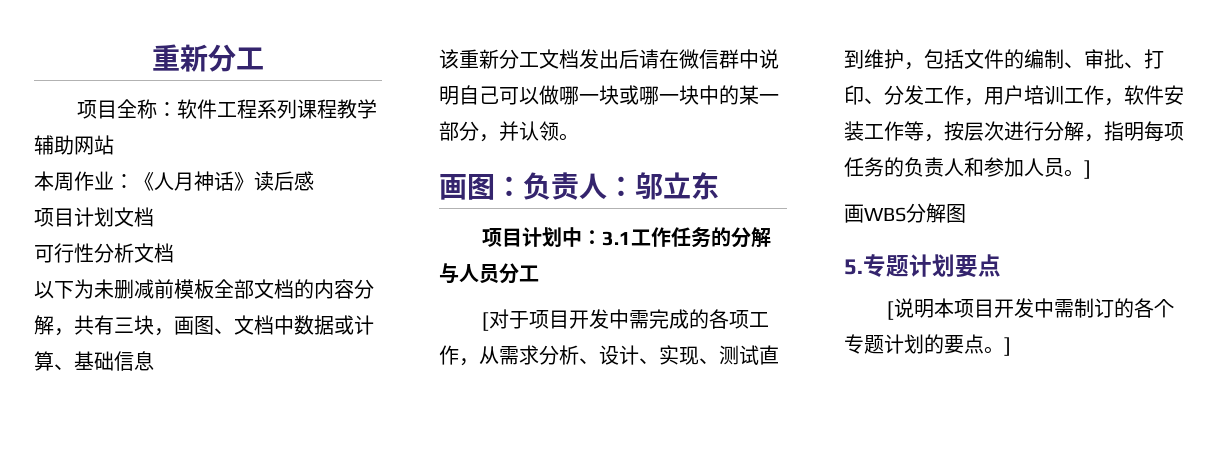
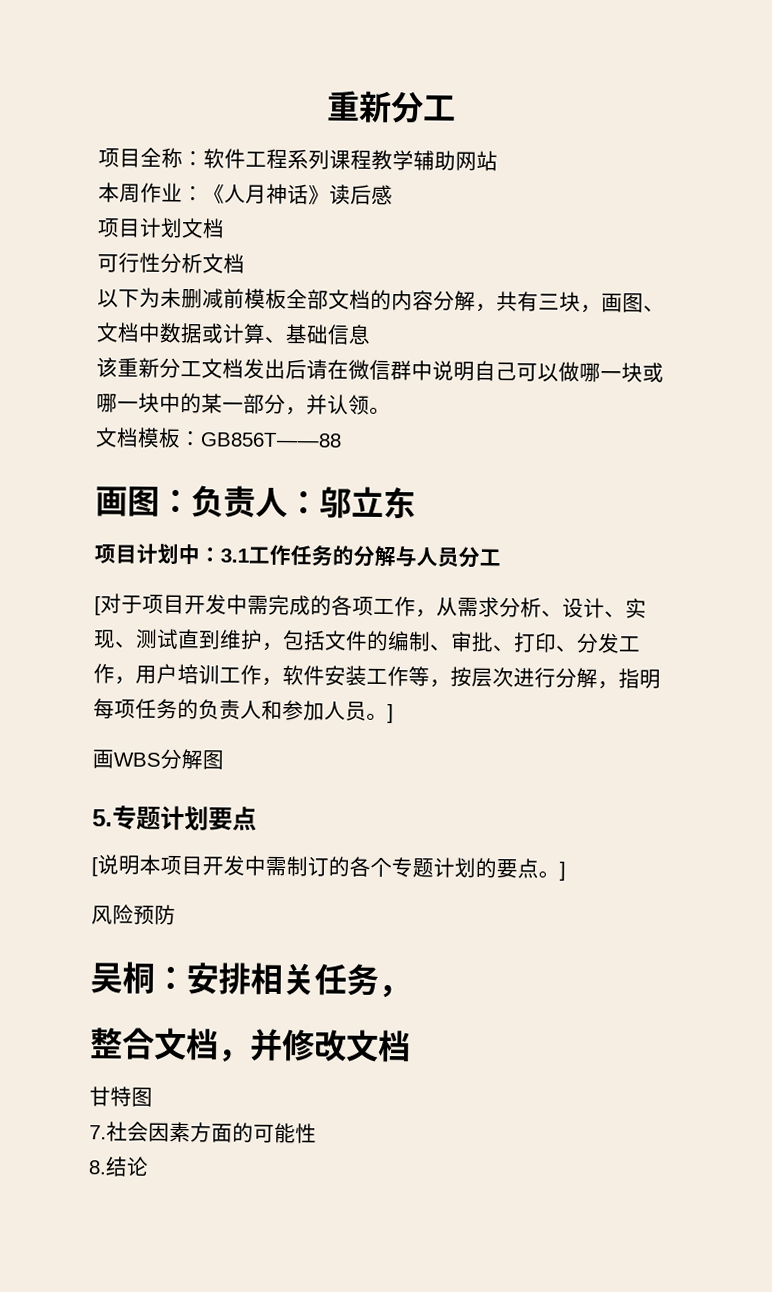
+ 文档模板：GB856T——88
+ 风险预防
+ 吴桐：安排相关任务，
+ 整合文档，并修改文档
+ 甘特图
+ 7.社会因素方面的可能性
+ 8.结论

